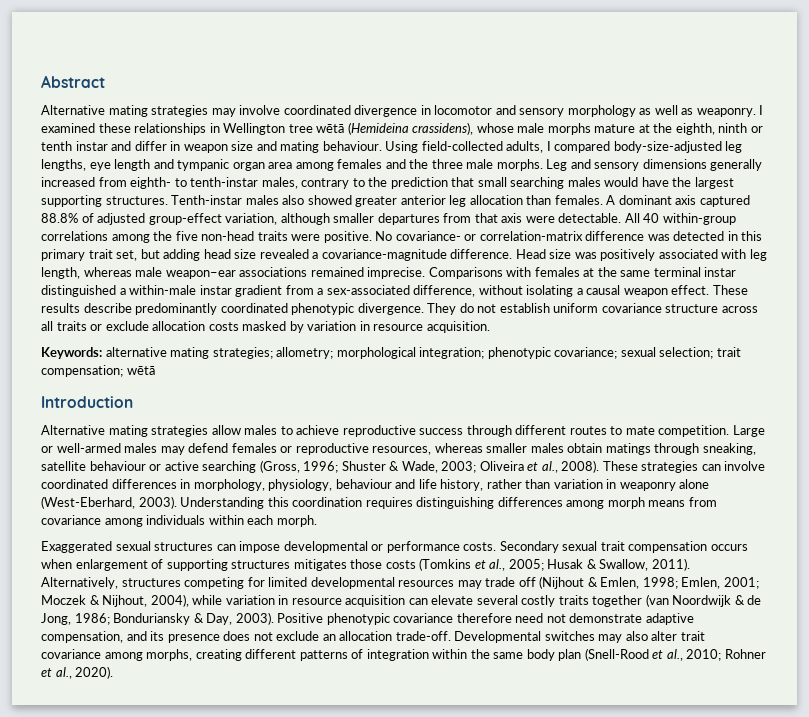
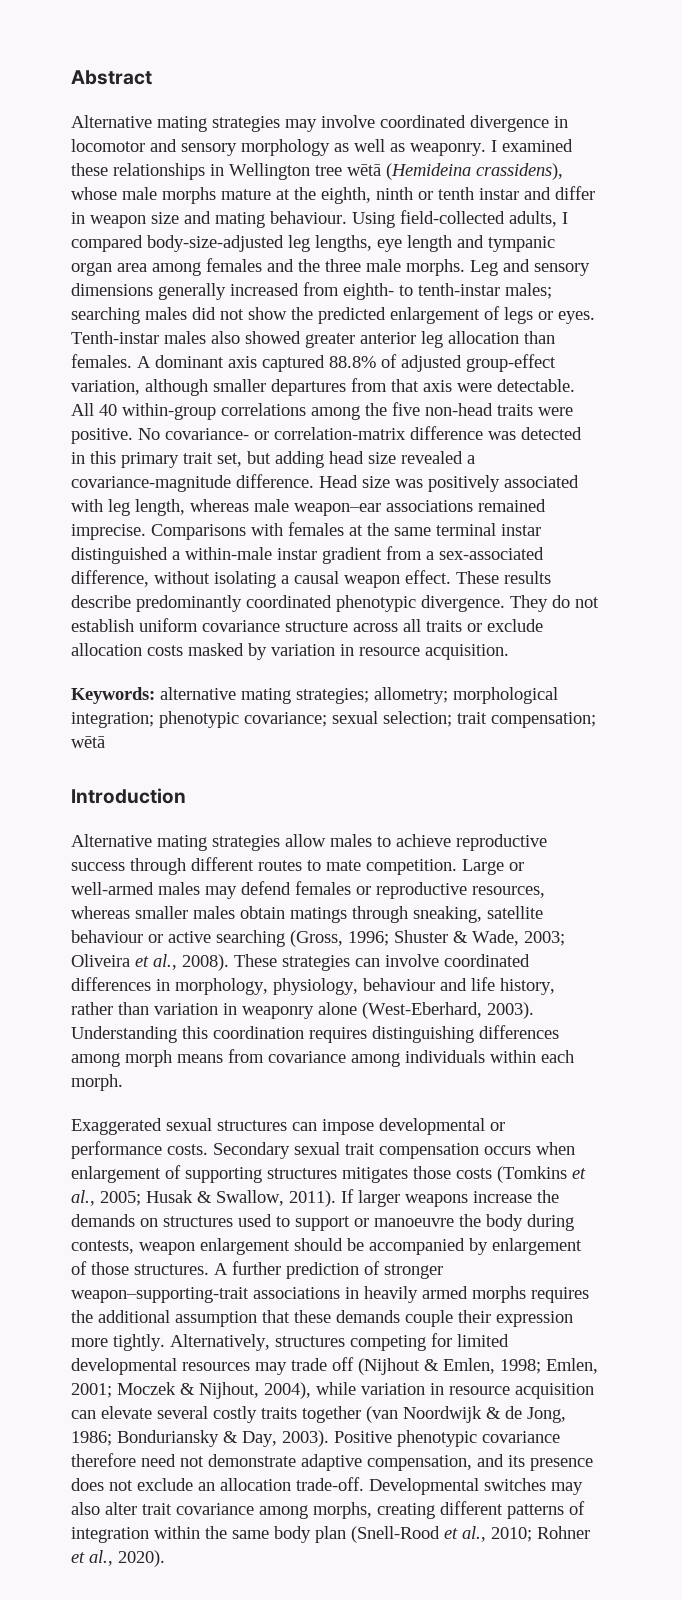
- Leg and sensory dimensions generally increased from eighth- to tenth-instar males, contrary to the prediction that small searching males would have the largest supporting structures.
+ Leg and sensory dimensions generally increased from eighth- to tenth-instar males; searching males did not show the predicted enlargement of legs or eyes.
+ If larger weapons increase the demands on structures used to support or manoeuvre the body during contests, weapon enlargement should be accompanied by enlargement of those structures. A further prediction of stronger weapon–supporting-trait associations in heavily armed morphs requires the additional assumption that these demands couple their expression more tightly.

